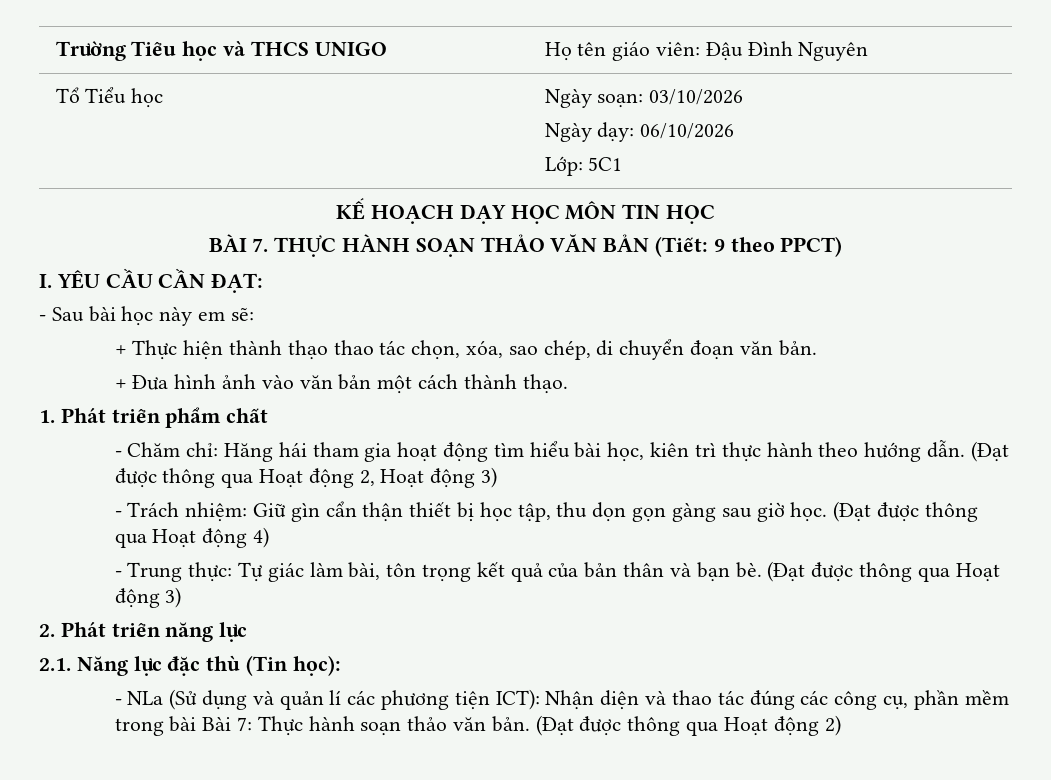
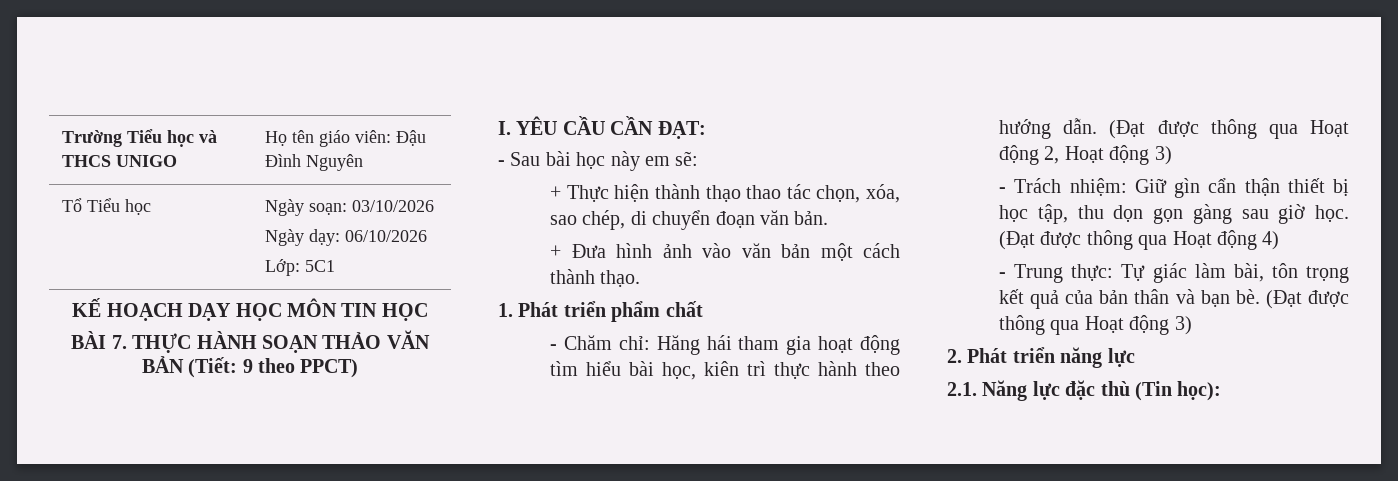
- - NLa (Sử dụng và quản lí các phương tiện ICT): Nhận diện và thao tác đúng các công cụ, phần mềm trong bài Bài 7: Thực hành soạn thảo văn bản. (Đạt được thông qua Hoạt động 2)

